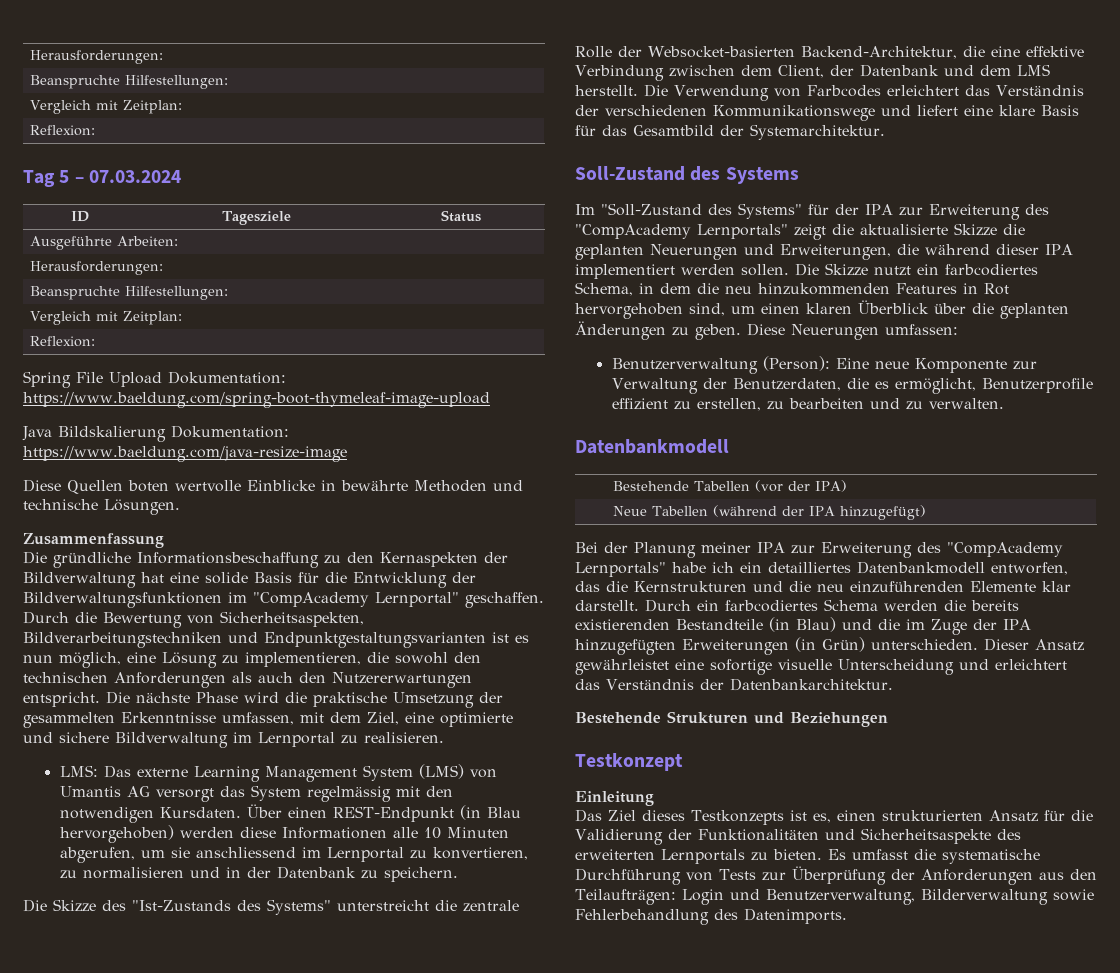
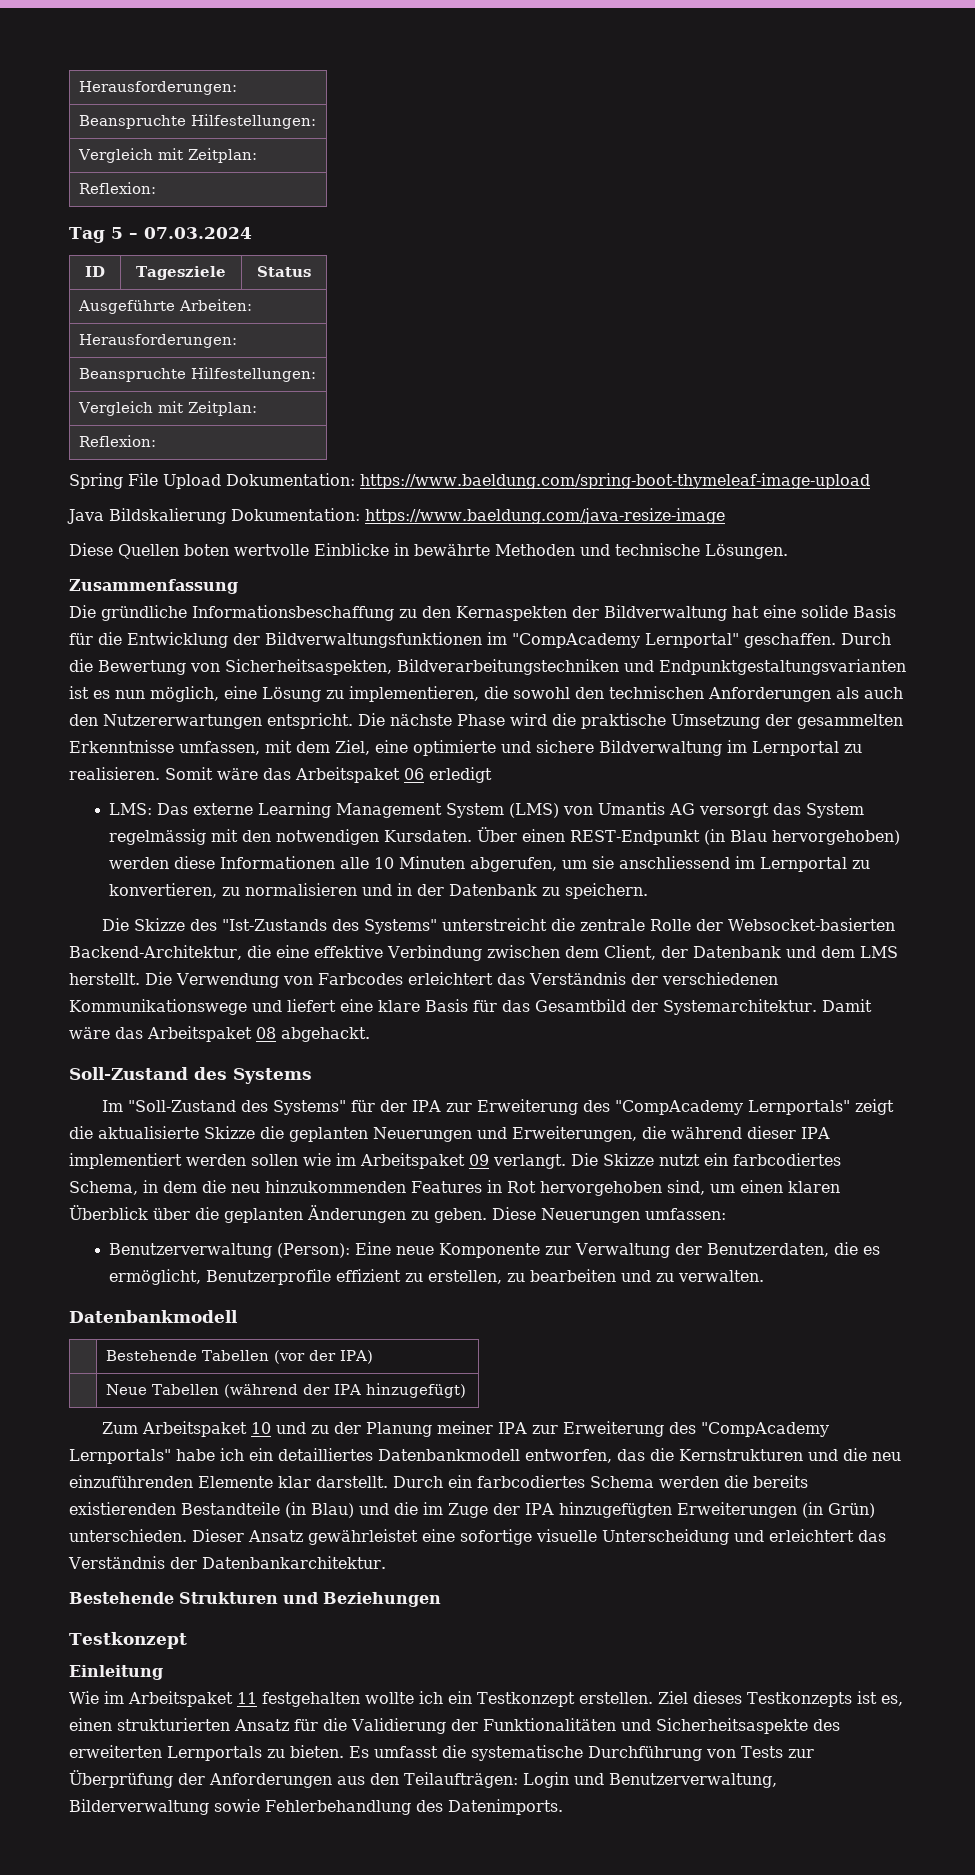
+ Somit wäre das Arbeitspaket 06 erledigt
+ Damit wäre das Arbeitspaket 08 abgehackt.
- Im "Soll-Zustand des Systems" für der IPA zur Erweiterung des "CompAcademy Lernportals" zeigt die aktualisierte Skizze die geplanten Neuerungen und Erweiterungen, die während dieser IPA implementiert werden sollen.
+ Im "Soll-Zustand des Systems" für der IPA zur Erweiterung des "CompAcademy Lernportals" zeigt die aktualisierte Skizze die geplanten Neuerungen und Erweiterungen, die während dieser IPA implementiert werden sollen wie im Arbeitspaket 09 verlangt.
- Bei der Planung meiner IPA zur Erweiterung des "CompAcademy Lernportals" habe ich ein detailliertes Datenbankmodell entworfen, das die Kernstrukturen und die neu einzuführenden Elemente klar darstellt.
+ Zum Arbeitspaket 10 und zu der Planung meiner IPA zur Erweiterung des "CompAcademy Lernportals" habe ich ein detailliertes Datenbankmodell entworfen, das die Kernstrukturen und die neu einzuführenden Elemente klar darstellt.
- Das Ziel dieses Testkonzepts ist es, einen strukturierten Ansatz für die Validierung der Funktionalitäten und Sicherheitsaspekte des erweiterten Lernportals zu bieten.
+ Wie im Arbeitspaket 11 festgehalten wollte ich ein Testkonzept erstellen. Ziel dieses Testkonzepts ist es, einen strukturierten Ansatz für die Validierung der Funktionalitäten und Sicherheitsaspekte des erweiterten Lernportals zu bieten.

